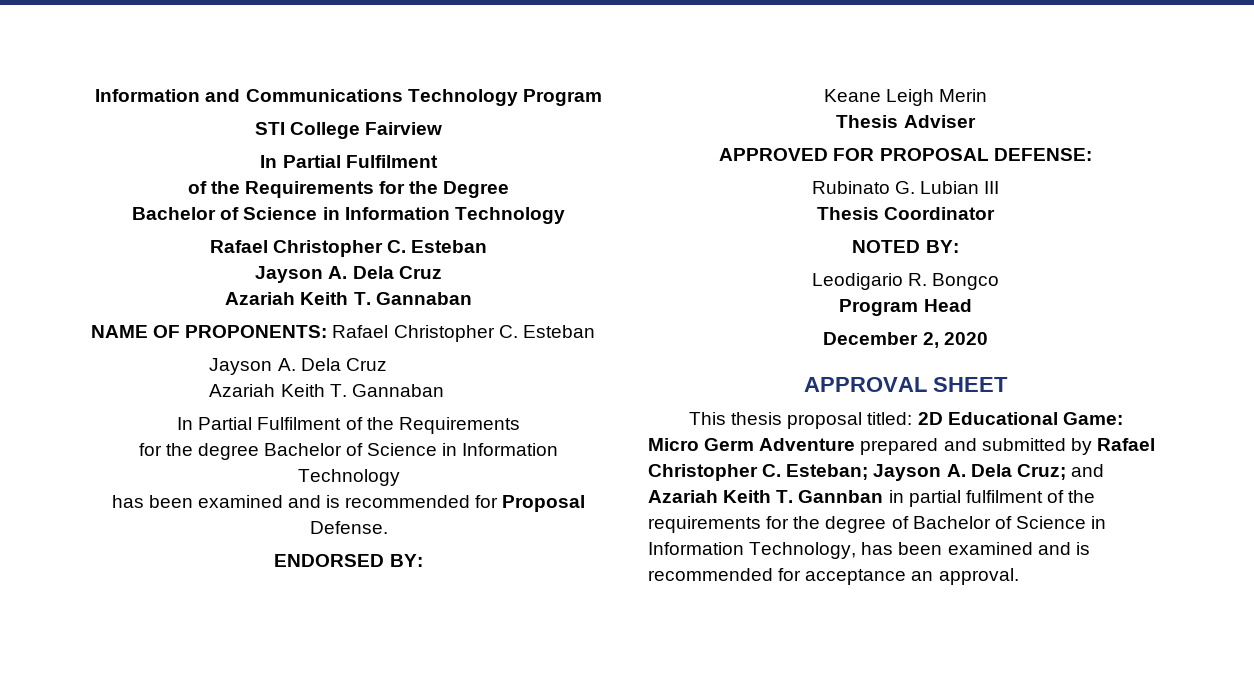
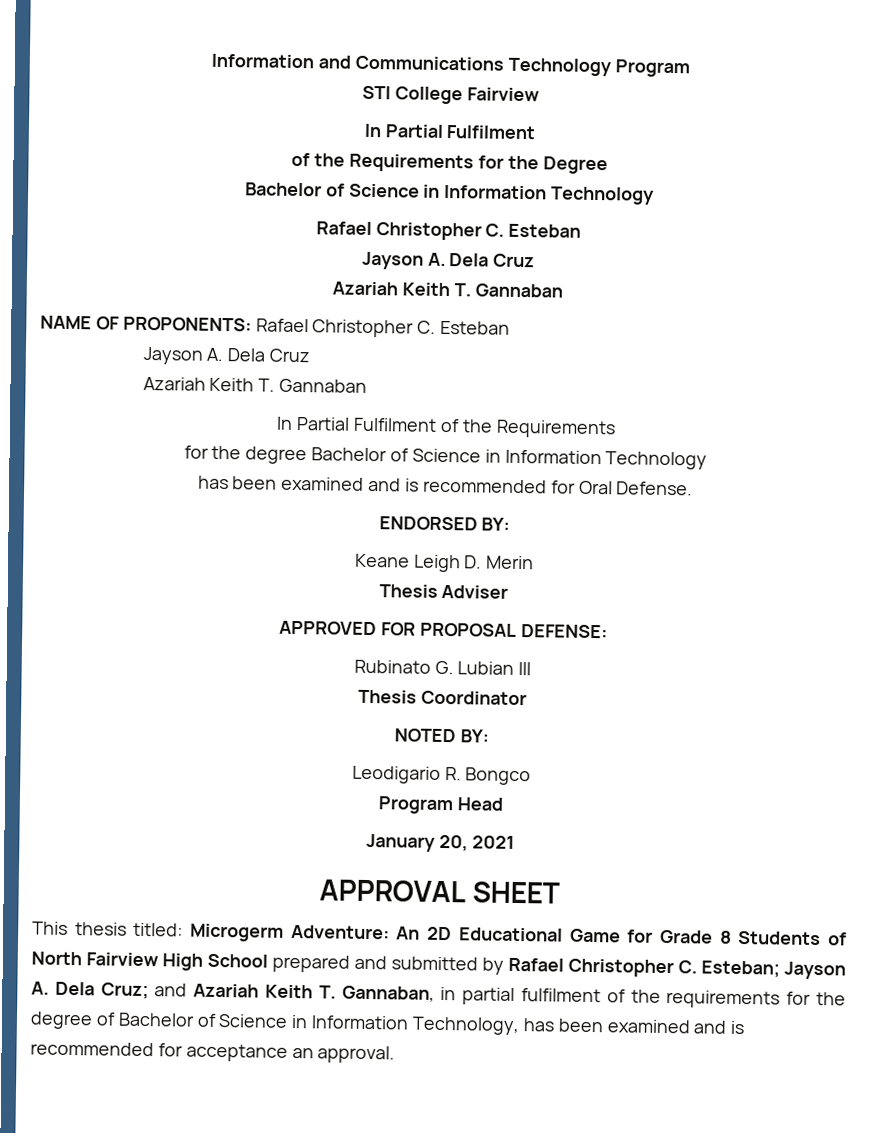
- has been examined and is recommended for Proposal Defense.
+ has been examined and is recommended for Oral Defense.
- Keane Leigh Merin
+ Keane Leigh D. Merin
- December 2, 2020
+ January 20, 2021
- This thesis proposal titled: 2D Educational Game: Micro Germ Adventure prepared and submitted by Rafael Christopher C. Esteban; Jayson A. Dela Cruz; and Azariah Keith T. Gannban in partial fulfilment of the requirements for the degree of Bachelor of Science in Information Technology, has been examined and is recommended for acceptance an approval.
+ This thesis titled: Microgerm Adventure: An 2D Educational Game for Grade 8 Students of North Fairview High School prepared and submitted by Rafael Christopher C. Esteban; Jayson A. Dela Cruz; and Azariah Keith T. Gannaban, in partial fulfilment of the requirements for the degree of Bachelor of Science in Information Technology, has been examined and is recommended for acceptance an approval.

